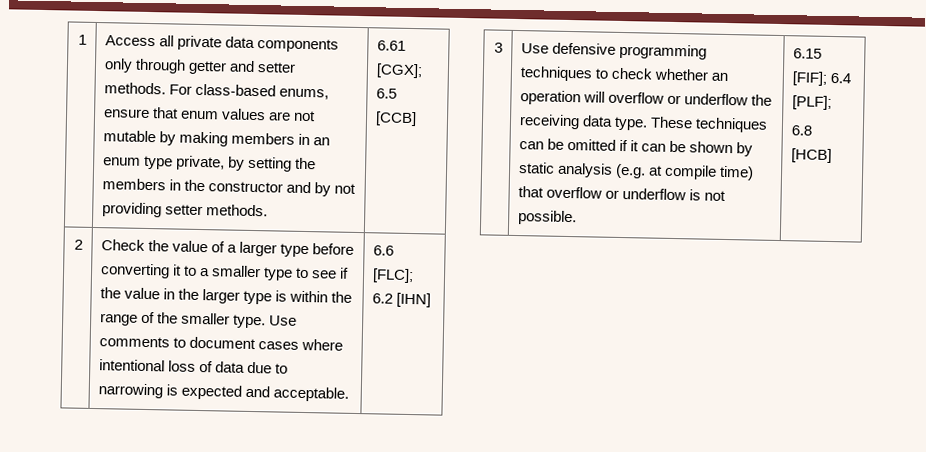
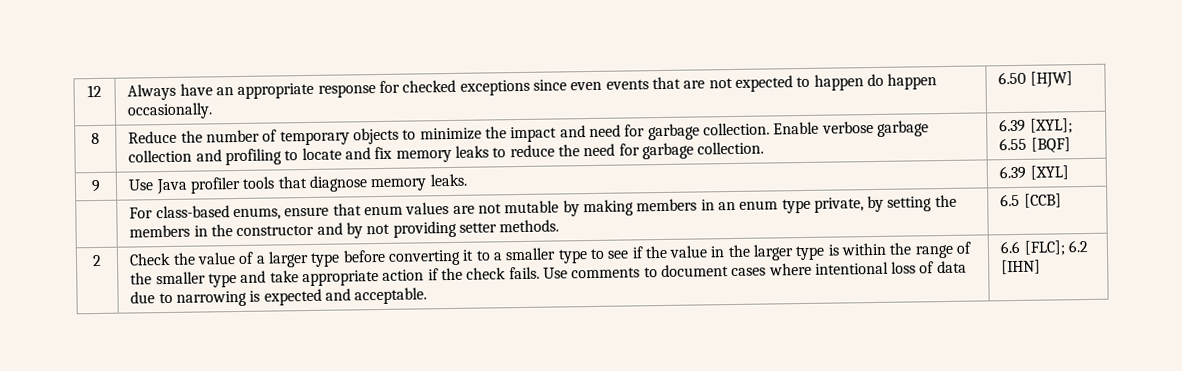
- 1 | Access all private data components only through getter and setter methods. For class-based enums, ensure that enum values are not mutable by making members in an enum type private, by setting the members in the constructor and by not providing setter methods. | 6.61 [CGX]; 6.5 [CCB]
+ 12 | Always have an appropriate response for checked exceptions since even events that are not expected to happen do happen occasionally. | 6.50 [HJW]
+ 8 | Reduce the number of temporary objects to minimize the impact and need for garbage collection. Enable verbose garbage collection and profiling to locate and fix memory leaks to reduce the need for garbage collection. | 6.39 [XYL]; 6.55 [BQF]
+ 9 | Use Java profiler tools that diagnose memory leaks. | 6.39 [XYL]
+ | For class-based enums, ensure that enum values are not mutable by making members in an enum type private, by setting the members in the constructor and by not providing setter methods. | 6.5 [CCB]
- Check the value of a larger type before converting it to a smaller type to see if the value in the larger type is within the range of the smaller type.
+ Check the value of a larger type before converting it to a smaller type to see if the value in the larger type is within the range of the smaller type and take appropriate action if the check fails.
- 3 | Use defensive programming techniques to check whether an operation will overflow or underflow the receiving data type. These techniques can be omitted if it can be shown by static analysis (e.g. at compile time) that overflow or underflow is not possible. | 6.15 [FIF]; 6.4 [PLF];
- 6.8 [HCB]

